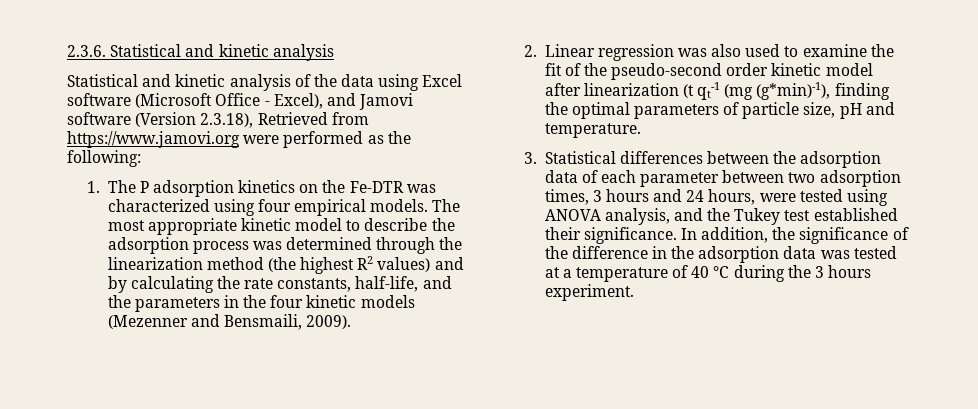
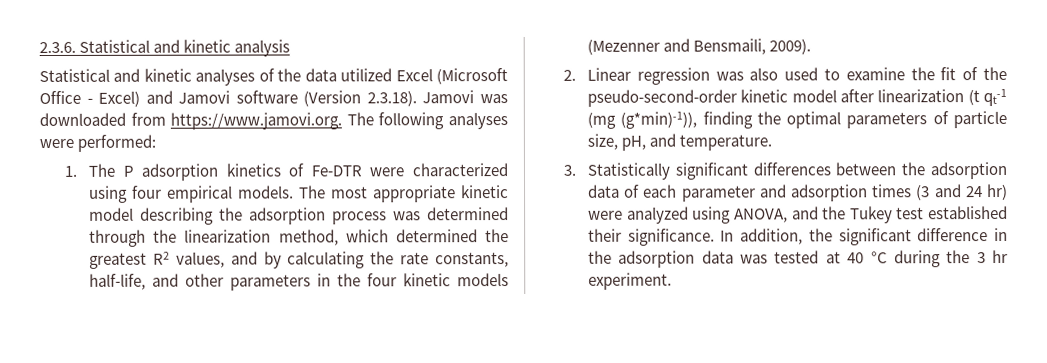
- Statistical and kinetic analysis of the data using Excel software (Microsoft Office - Excel), and Jamovi software (Version 2.3.18), Retrieved from https://www.jamovi.org were performed as the following:
+ Statistical and kinetic analyses of the data utilized Excel (Microsoft Office - Excel) and Jamovi software (Version 2.3.18). Jamovi was downloaded from https://www.jamovi.org. The following analyses were performed:
- 1. The P adsorption kinetics on the Fe-DTR was characterized using four empirical models.
+ 1. The P adsorption kinetics of Fe-DTR were characterized using four empirical models.
- The most appropriate kinetic model to describe the adsorption process was determined through the linearization method (the highest R2 values) and by calculating the rate constants, half-life, and the parameters in the four kinetic models (Mezenner and Bensmaili, 2009).
+ The most appropriate kinetic model describing the adsorption process was determined through the linearization method, which determined the greatest R2 values, and by calculating the rate constants, half-life, and other parameters in the four kinetic models (Mezenner and Bensmaili, 2009).
- 2. Linear regression was also used to examine the fit of the pseudo-second order kinetic model after linearization (t qt-1 (mg (g*min)-1), finding the optimal parameters of particle size, pH and temperature.
+ 2. Linear regression was also used to examine the fit of the pseudo-second-order kinetic model after linearization (t qt-1 (mg (g*min)-1)), finding the optimal parameters of particle size, pH, and temperature.
- 3. Statistical differences between the adsorption data of each parameter between two adsorption times, 3 hours and 24 hours, were tested using ANOVA analysis, and the Tukey test established their significance.
+ 3. Statistically significant differences between the adsorption data of each parameter and adsorption times (3 and 24 hr) were analyzed using ANOVA, and the Tukey test established their significance.
- In addition, the significance of the difference in the adsorption data was tested at a temperature of 40 °C during the 3 hours experiment.
+ In addition, the significant difference in the adsorption data was tested at 40 °C during the 3 hr experiment.

